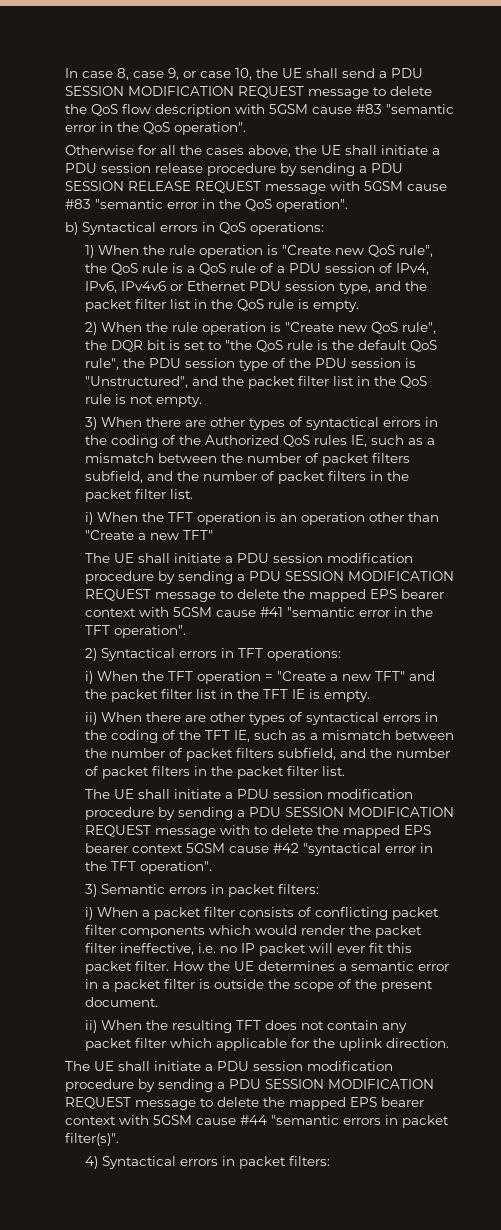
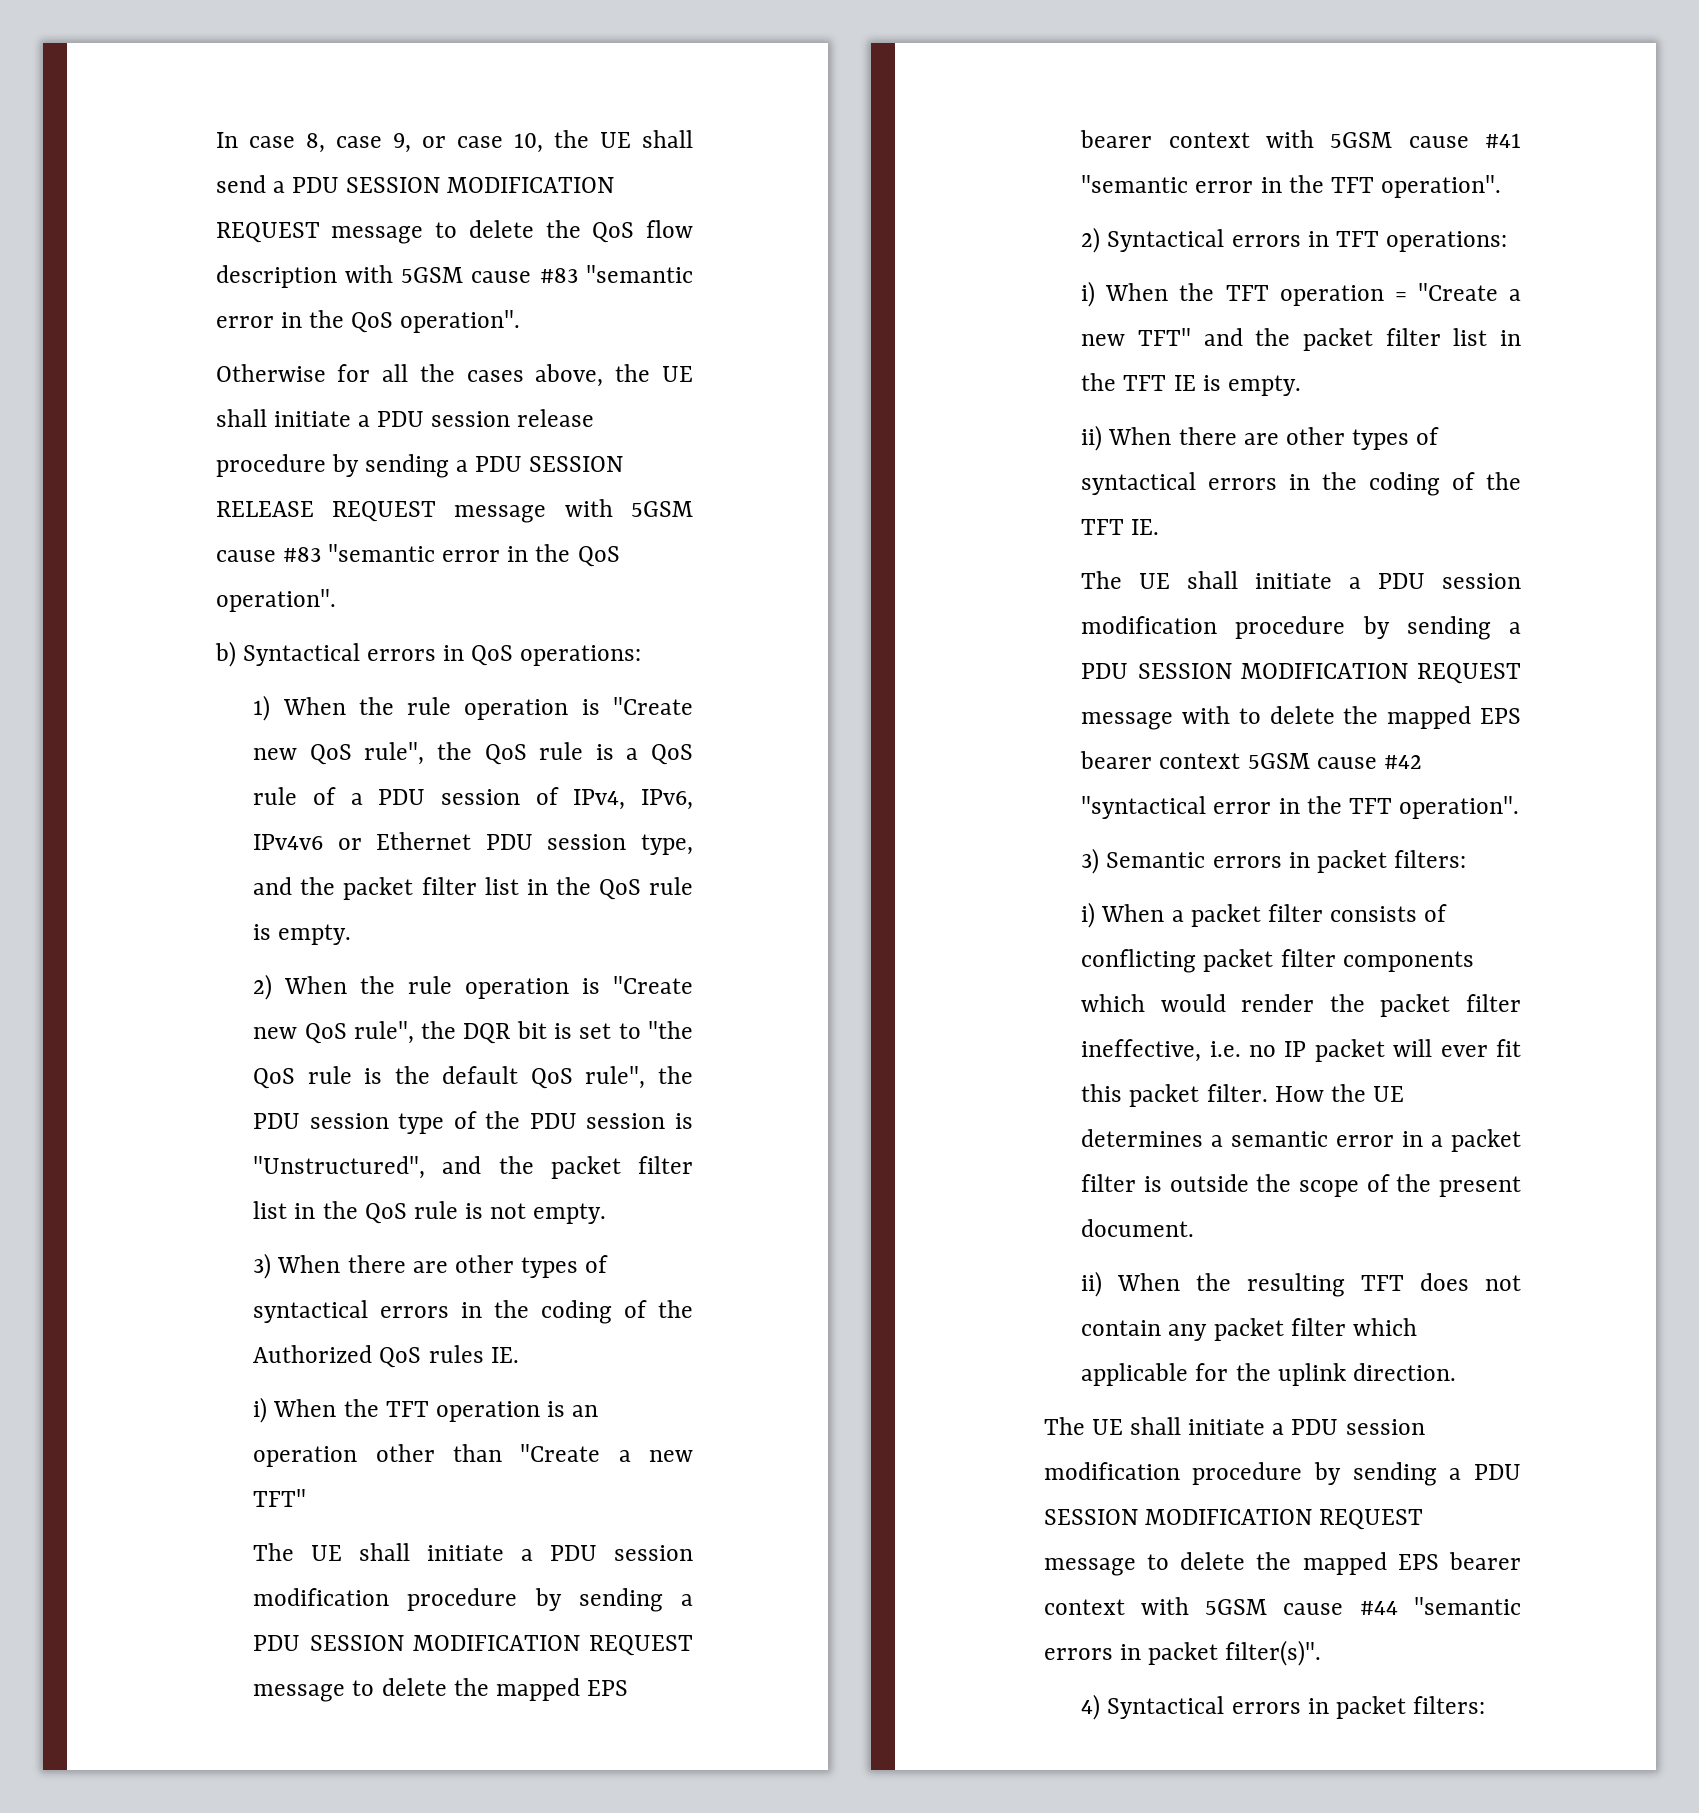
- 3) When there are other types of syntactical errors in the coding of the Authorized QoS rules IE, such as a mismatch between the number of packet filters subfield, and the number of packet filters in the packet filter list.
+ 3) When there are other types of syntactical errors in the coding of the Authorized QoS rules IE.
- ii) When there are other types of syntactical errors in the coding of the TFT IE, such as a mismatch between the number of packet filters subfield, and the number of packet filters in the packet filter list.
+ ii) When there are other types of syntactical errors in the coding of the TFT IE.

